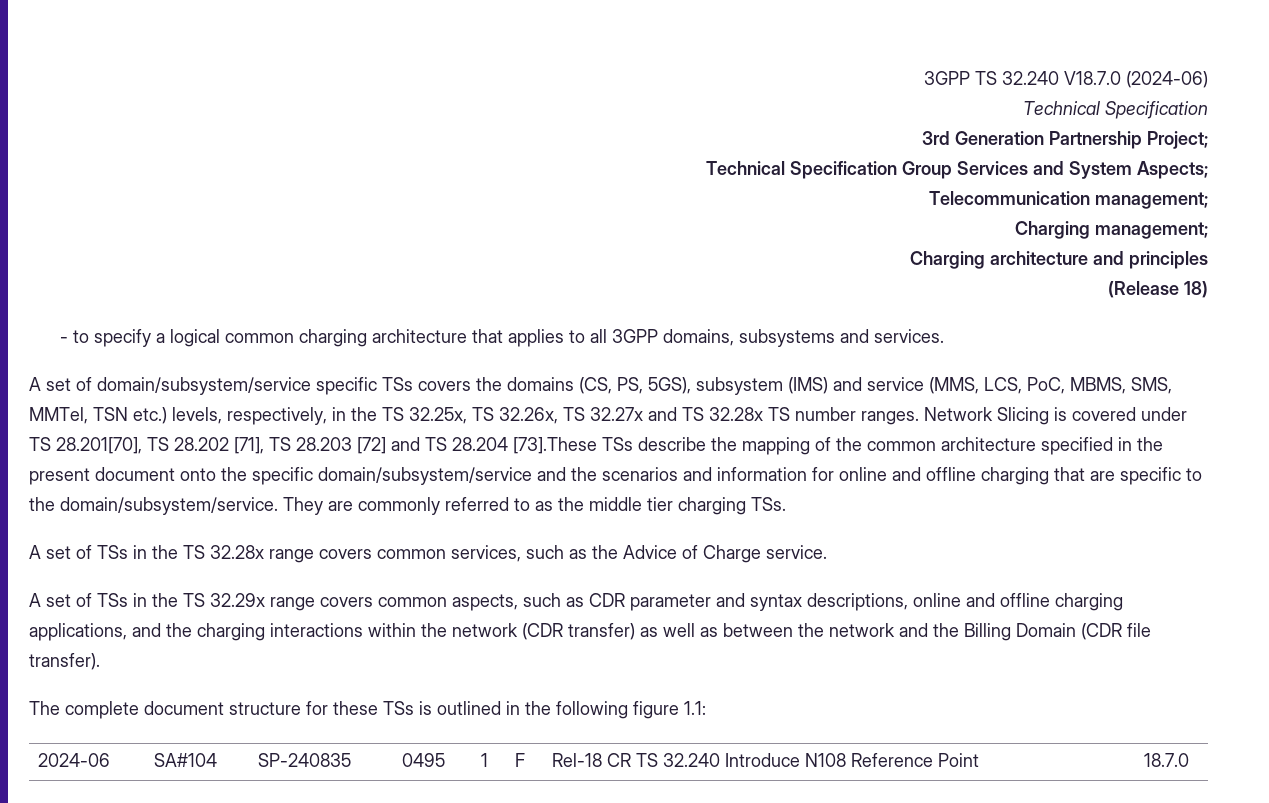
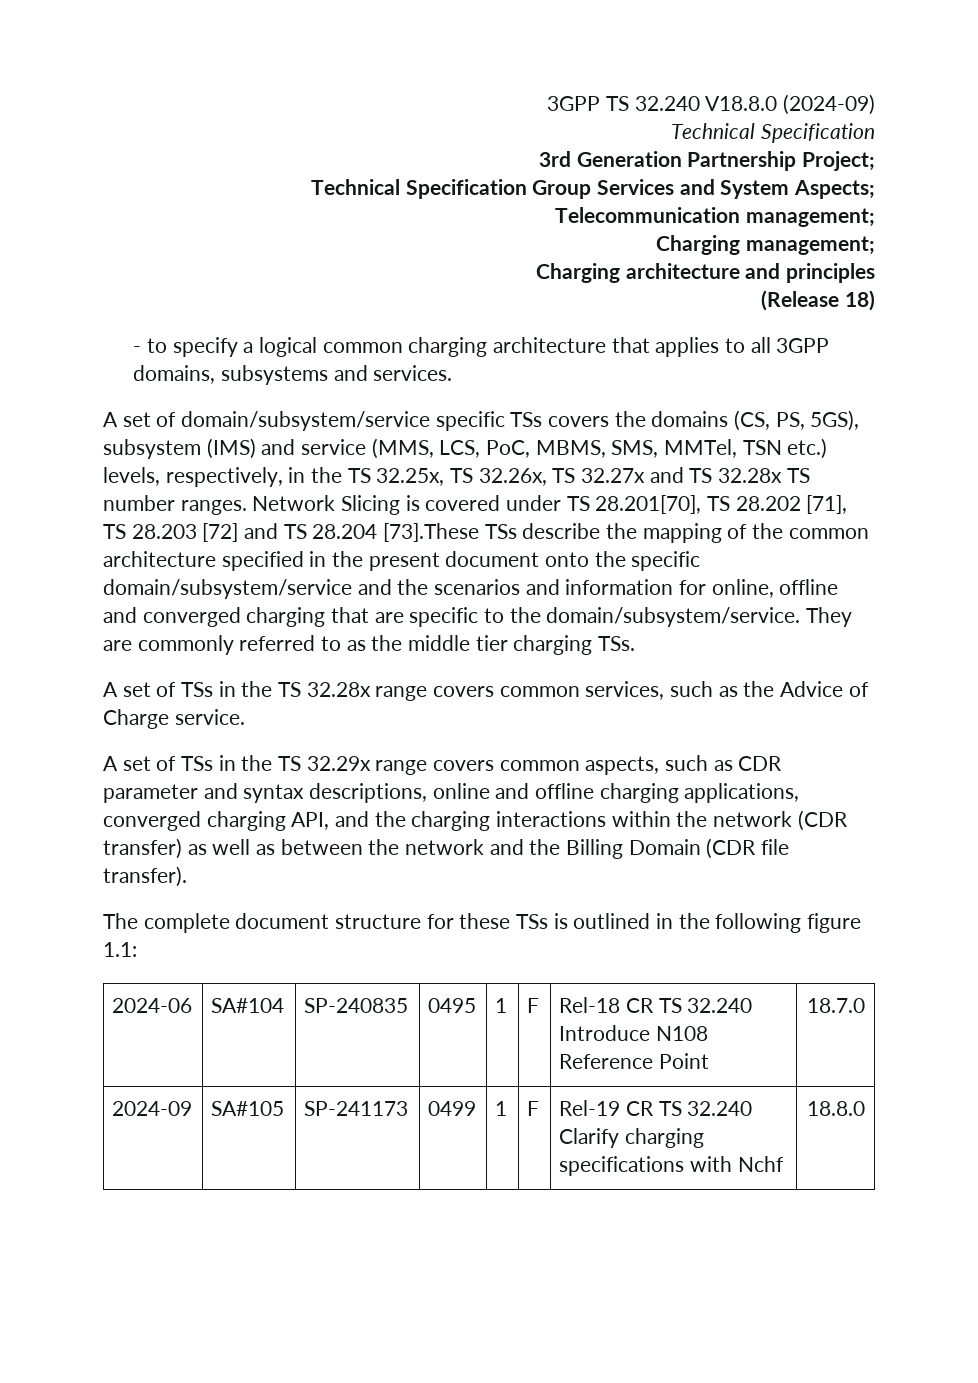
- 3GPP TS 32.240 V18.7.0 (2024-06)
+ 3GPP TS 32.240 V18.8.0 (2024-09)
- Network Slicing is covered under TS 28.201[70], TS 28.202 [71], TS 28.203 [72] and TS 28.204 [73].These TSs describe the mapping of the common architecture specified in the present document onto the specific domain/subsystem/service and the scenarios and information for online and offline charging that are specific to the domain/subsystem/service.
+ Network Slicing is covered under TS 28.201[70], TS 28.202 [71], TS 28.203 [72] and TS 28.204 [73].These TSs describe the mapping of the common architecture specified in the present document onto the specific domain/subsystem/service and the scenarios and information for online, offline and converged charging that are specific to the domain/subsystem/service.
- A set of TSs in the TS 32.29x range covers common aspects, such as CDR parameter and syntax descriptions, online and offline charging applications, and the charging interactions within the network (CDR transfer) as well as between the network and the Billing Domain (CDR file transfer).
+ A set of TSs in the TS 32.29x range covers common aspects, such as CDR parameter and syntax descriptions, online and offline charging applications, converged charging API, and the charging interactions within the network (CDR transfer) as well as between the network and the Billing Domain (CDR file transfer).
+ 2024-09 | SA#105 | SP-241173 | 0499 | 1 | F | Rel-19 CR TS 32.240 Clarify charging specifications with Nchf | 18.8.0

